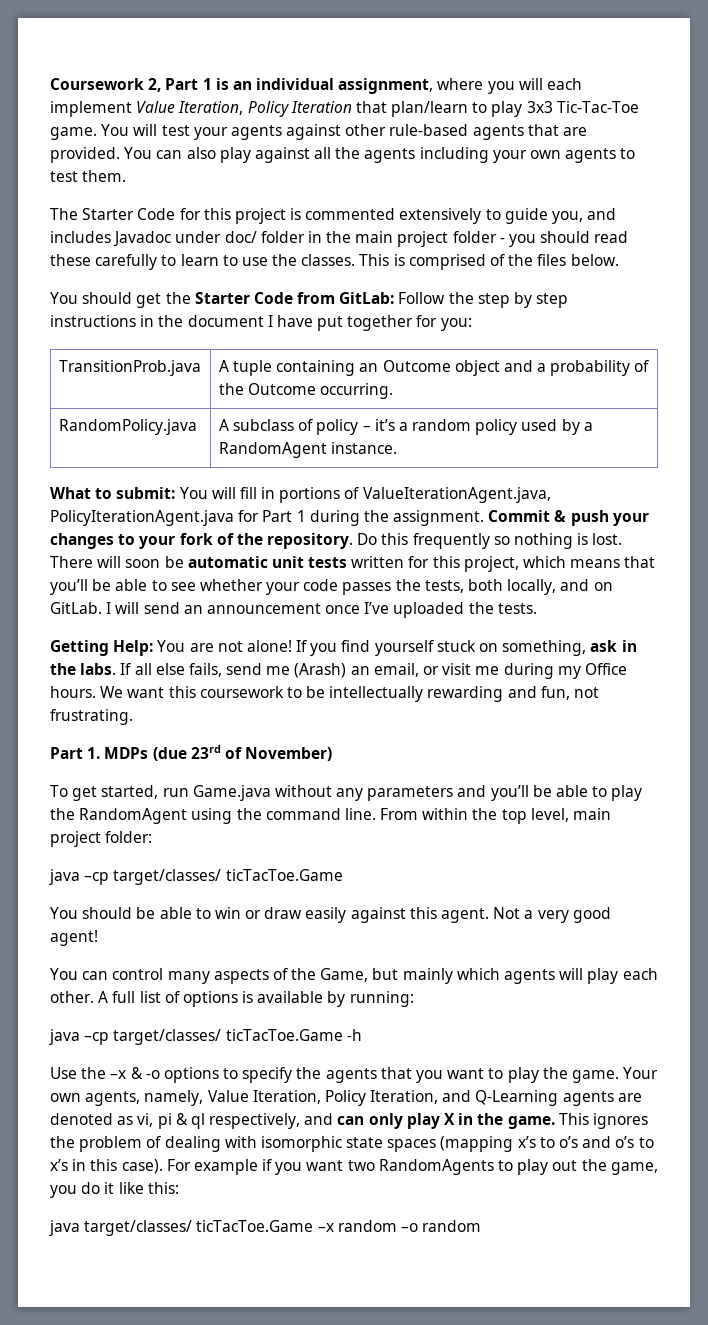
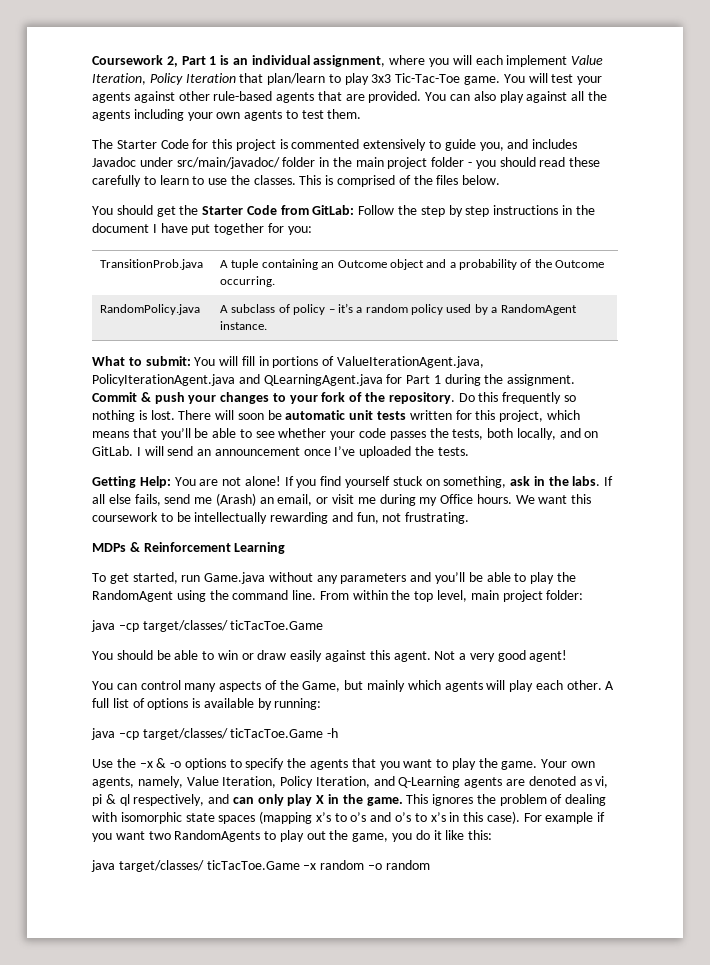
- The Starter Code for this project is commented extensively to guide you, and includes Javadoc under doc/ folder in the main project folder - you should read these carefully to learn to use the classes.
+ The Starter Code for this project is commented extensively to guide you, and includes Javadoc under src/main/javadoc/ folder in the main project folder - you should read these carefully to learn to use the classes.
- What to submit: You will fill in portions of ValueIterationAgent.java, PolicyIterationAgent.java for Part 1 during the assignment.
+ What to submit: You will fill in portions of ValueIterationAgent.java, PolicyIterationAgent.java and QLearningAgent.java for Part 1 during the assignment.
- Part 1. MDPs (due 23rd of November)
+ MDPs & Reinforcement Learning

